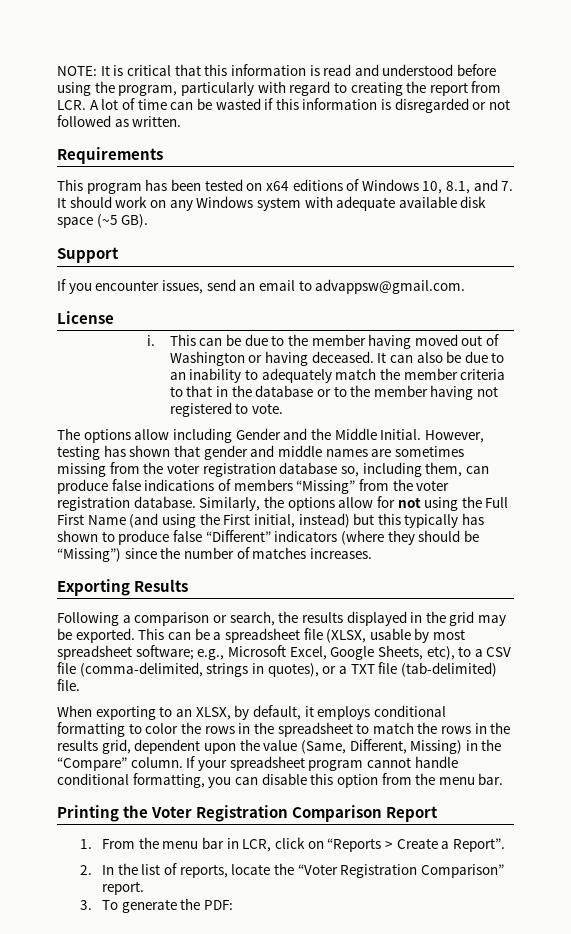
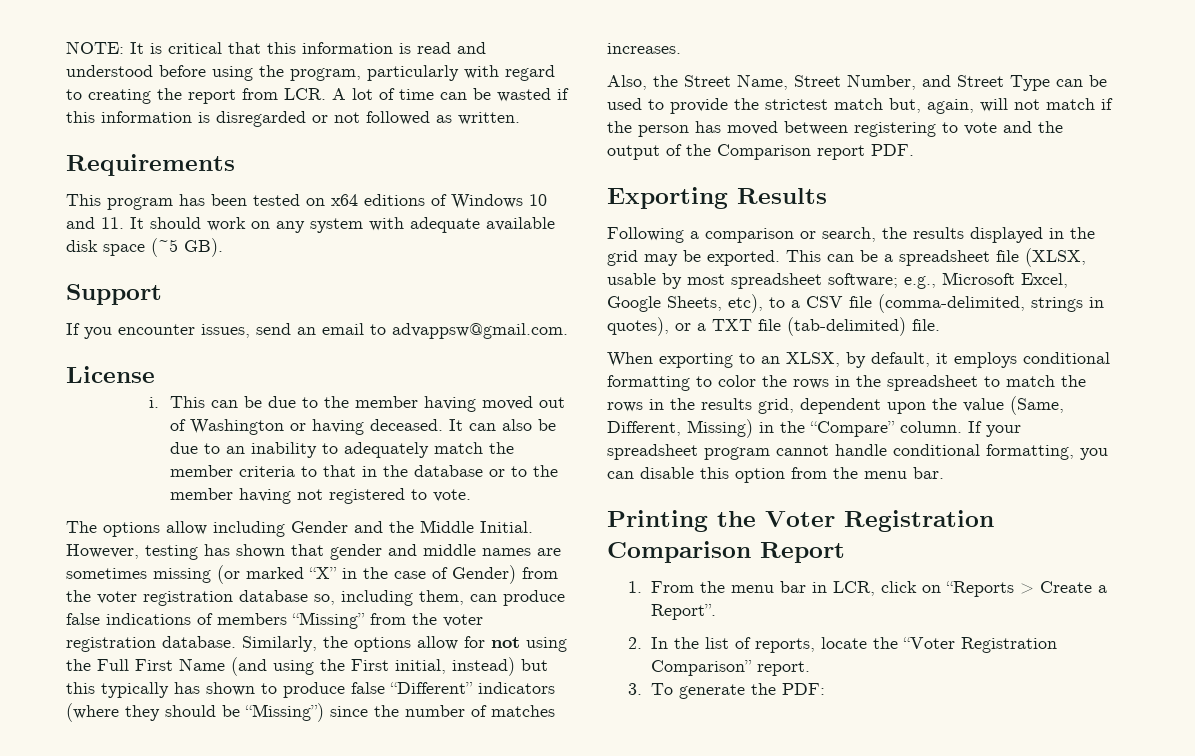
- This program has been tested on x64 editions of Windows 10, 8.1, and 7. It should work on any Windows system with adequate available disk space (~5 GB).
+ This program has been tested on x64 editions of Windows 10 and 11. It should work on any system with adequate available disk space (~5 GB).
- However, testing has shown that gender and middle names are sometimes missing from the voter registration database so, including them, can produce false indications of members “Missing” from the voter registration database.
+ However, testing has shown that gender and middle names are sometimes missing (or marked “X” in the case of Gender) from the voter registration database so, including them, can produce false indications of members “Missing” from the voter registration database.
+ Also, the Street Name, Street Number, and Street Type can be used to provide the strictest match but, again, will not match if the person has moved between registering to vote and the output of the Comparison report PDF.

